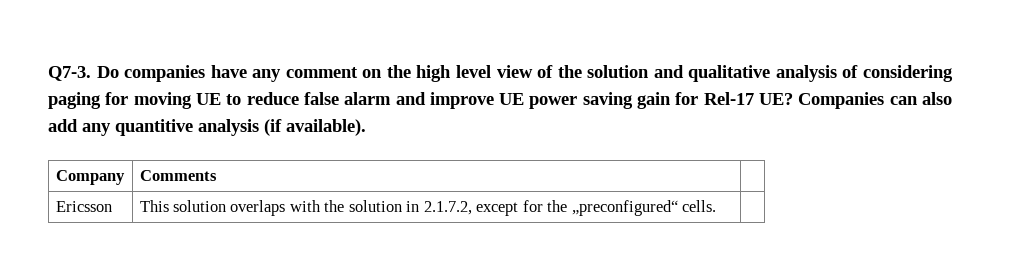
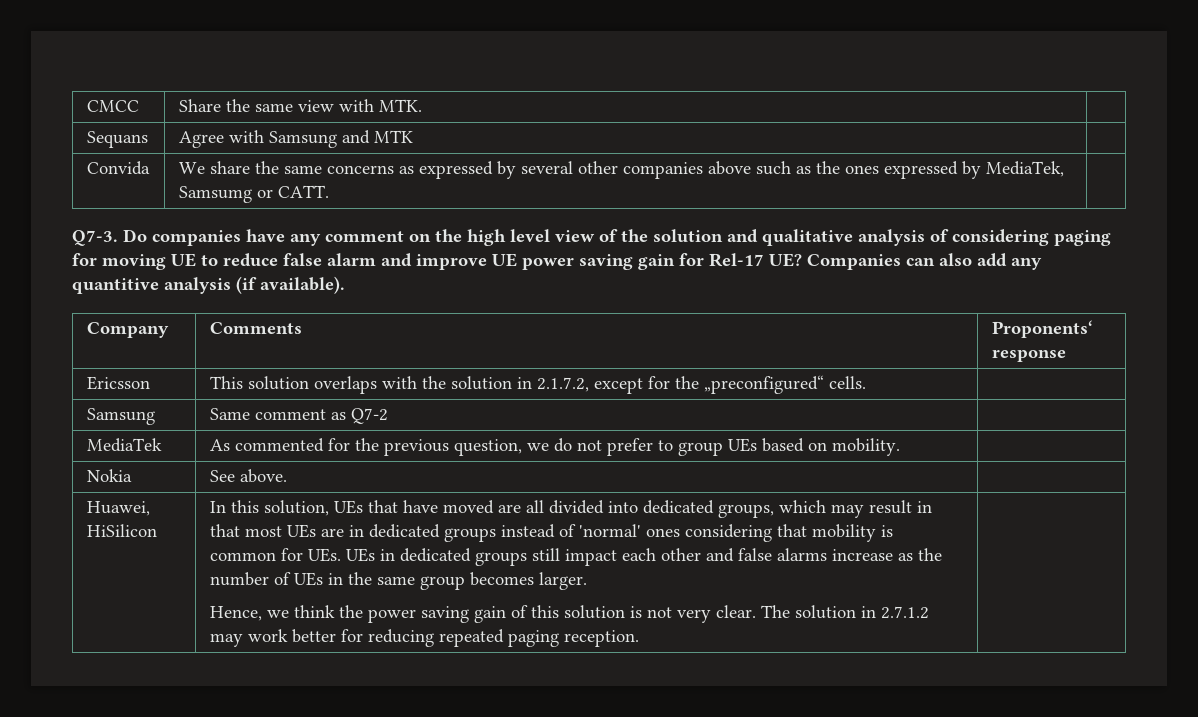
+ CMCC | Share the same view with MTK. |
+ Sequans | Agree with Samsung and MTK |
+ Convida | We share the same concerns as expressed by several other companies above such as the ones expressed by MediaTek, Samsumg or CATT. |
- Company | Comments |
+ Company | Comments | Proponents‘ response
+ Samsung | Same comment as Q7-2 |
+ MediaTek | As commented for the previous question, we do not prefer to group UEs based on mobility. |
+ Nokia | See above. |
+ Huawei, HiSilicon | In this solution, UEs that have moved are all divided into dedicated groups, which may result in that most UEs are in dedicated groups instead of 'normal' ones considering that mobility is common for UEs. UEs in dedicated groups still impact each other and false alarms increase as the number of UEs in the same group becomes larger.
+ Hence, we think the power saving gain of this solution is not very clear. The solution in 2.7.1.2 may work better for reducing repeated paging reception.

